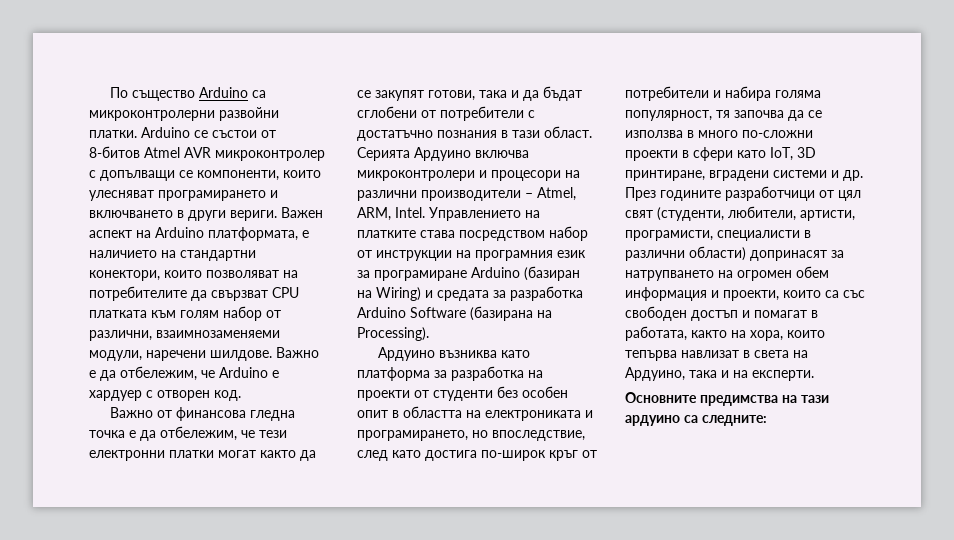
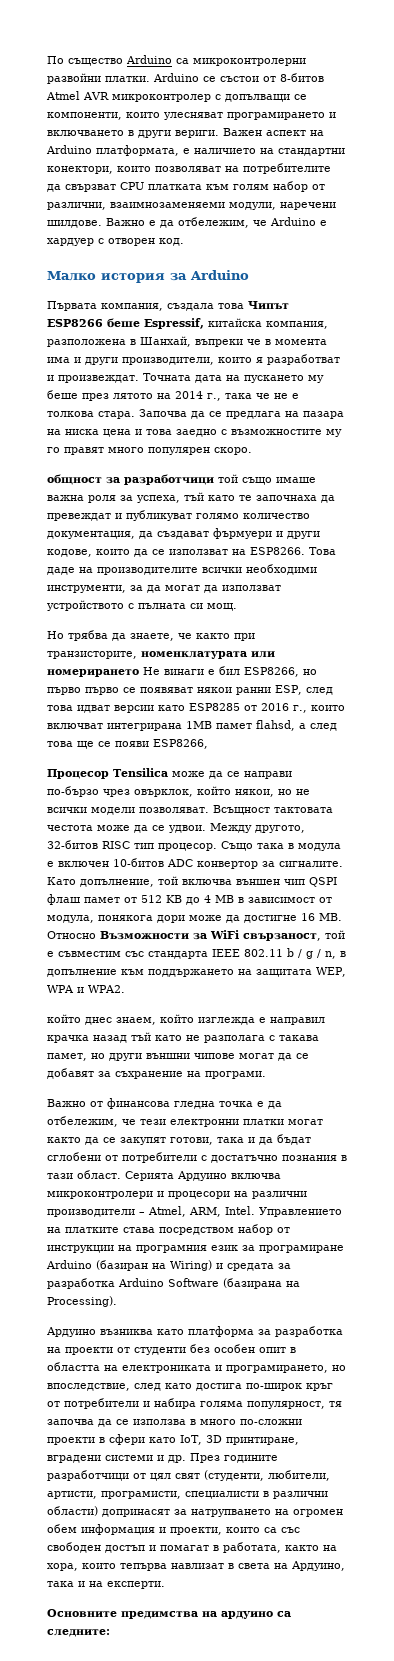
+ Малко история за Arduino
+ Първата компания, създала това Чипът ESP8266 беше Espressif, китайска компания, разположена в Шанхай, въпреки че в момента има и други производители, които я разработват и произвеждат. Точната дата на пускането му беше през лятото на 2014 г., така че не е толкова стара. Започва да се предлага на пазара на ниска цена и това заедно с възможностите му го правят много популярен скоро.
+ общност за разработчици той също имаше важна роля за успеха, тъй като те започнаха да превеждат и публикуват голямо количество документация, да създават фърмуери и други кодове, които да се използват на ESP8266. Това даде на производителите всички необходими инструменти, за да могат да използват устройството с пълната си мощ.
+ Но трябва да знаете, че както при транзисторите, номенклатурата или номерирането Не винаги е бил ESP8266, но първо първо се появяват някои ранни ESP, след това идват версии като ESP8285 от 2016 г., които включват интегрирана 1MB памет flahsd, а след това ще се появи ESP8266,
+ Процесор Tensilica може да се направи по-бързо чрез овърклок, който някои, но не всички модели позволяват. Всъщност тактовата честота може да се удвои. Между другото, 32-битов RISC тип процесор. Също така в модула е включен 10-битов ADC конвертор за сигналите. Като допълнение, той включва външен чип QSPI флаш памет от 512 KB до 4 MB в зависимост от модула, понякога дори може да достигне 16 MB. Относно Възможности за WiFi свързаност, той е съвместим със стандарта IEEE 802.11 b / g / n, в допълнение към поддържането на защитата WEP, WPA и WPA2.
+ който днес знаем, който изглежда е направил крачка назад тъй като не разполага с такава памет, но други външни чипове могат да се добавят за съхранение на програми.
- Основните предимства на тази ардуино са следните:
+ Основните предимства на ардуино са следните:

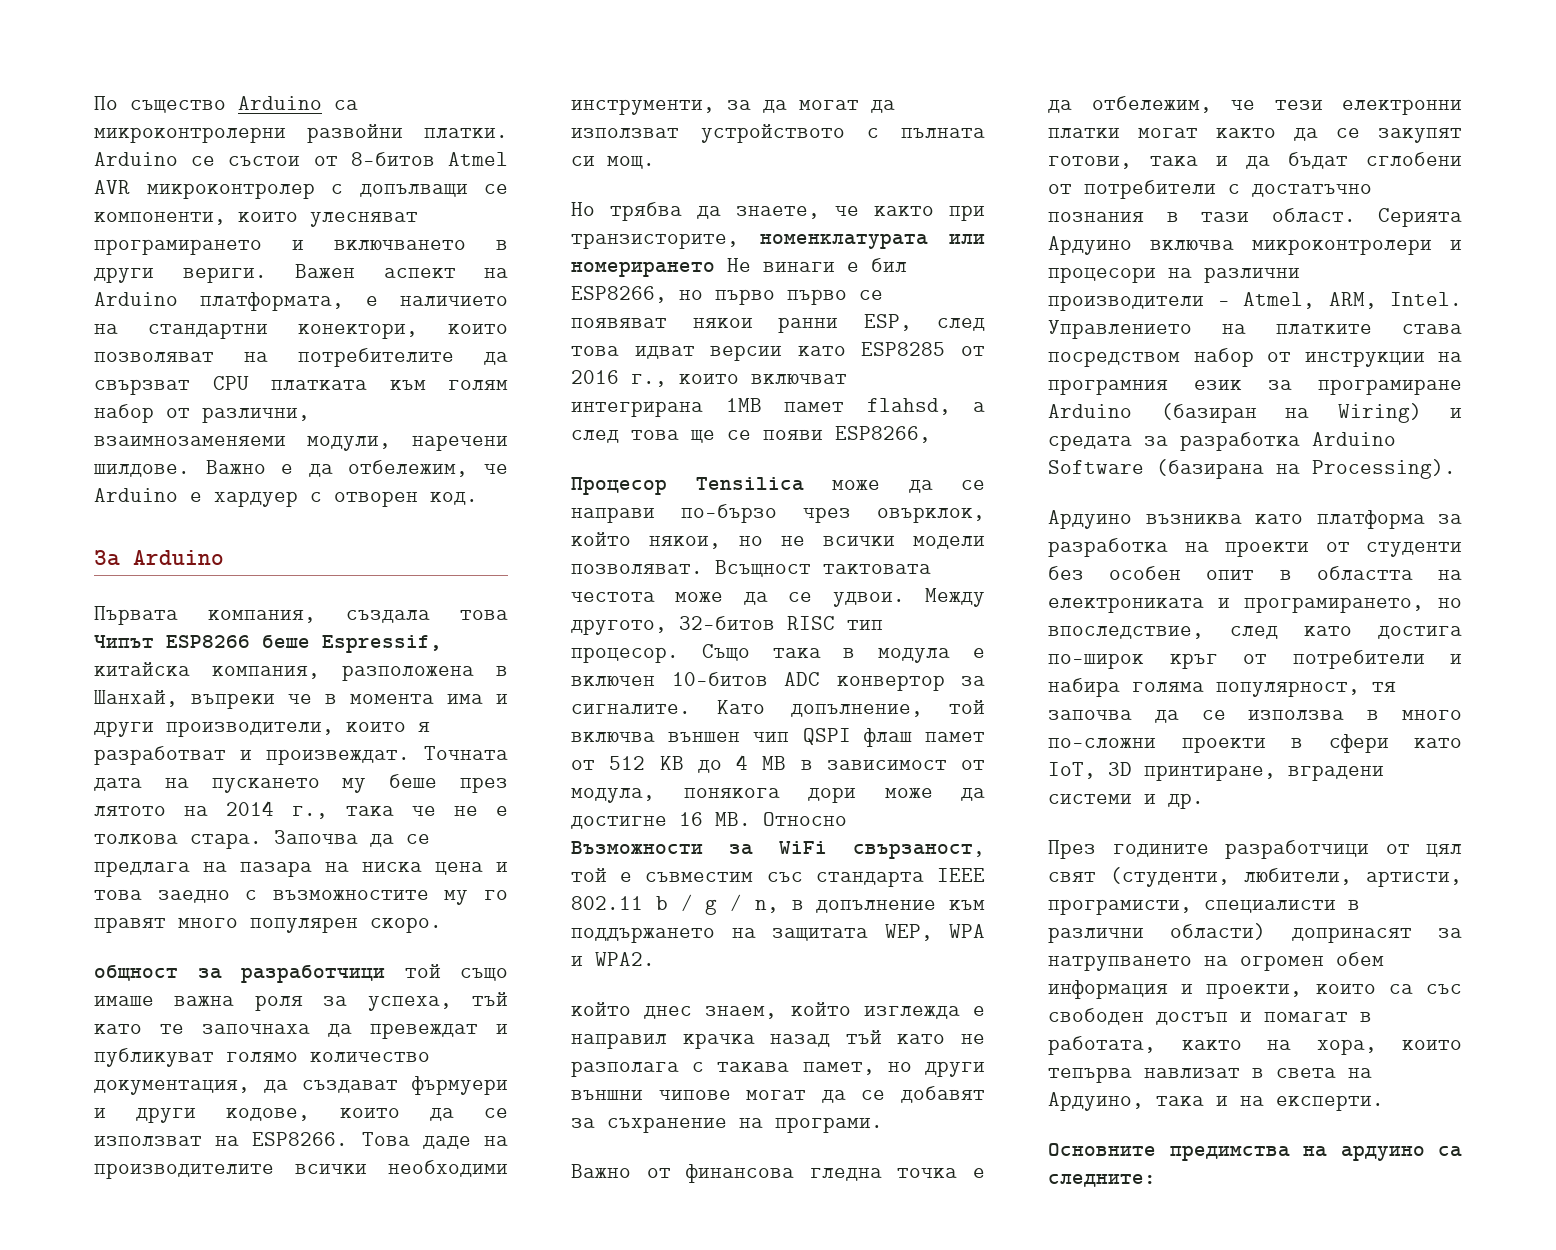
- Малко история за Arduino
+ За Arduino
- Ардуино възниква като платформа за разработка на проекти от студенти без особен опит в областта на електрониката и програмирането, но впоследствие, след като достига по-широк кръг от потребители и набира голяма популярност, тя започва да се използва в много по-сложни проекти в сфери като IoT, 3D принтиране, вградени системи и др. През годините разработчици от цял свят (студенти, любители, артисти, програмисти, специалисти в различни области) допринасят за натрупването на огромен обем информация и проекти, които са със свободен достъп и помагат в работата, както на хора, които тепърва навлизат в света на Ардуино, така и на експерти.
+ Ардуино възниква като платформа за разработка на проекти от студенти без особен опит в областта на електрониката и програмирането, но впоследствие, след като достига по-широк кръг от потребители и набира голяма популярност, тя започва да се използва в много по-сложни проекти в сфери като IoT, 3D принтиране, вградени системи и др.
+ През годините разработчици от цял свят (студенти, любители, артисти, програмисти, специалисти в различни области) допринасят за натрупването на огромен обем информация и проекти, които са със свободен достъп и помагат в работата, както на хора, които тепърва навлизат в света на Ардуино, така и на експерти.

